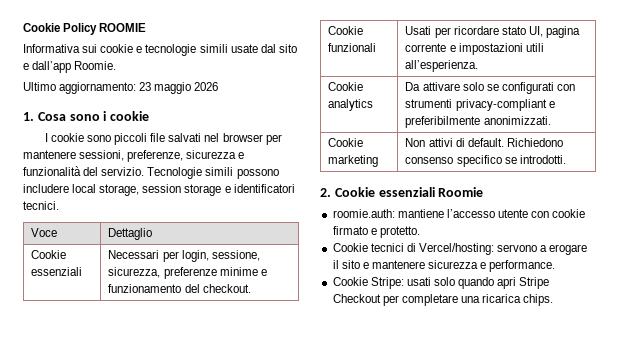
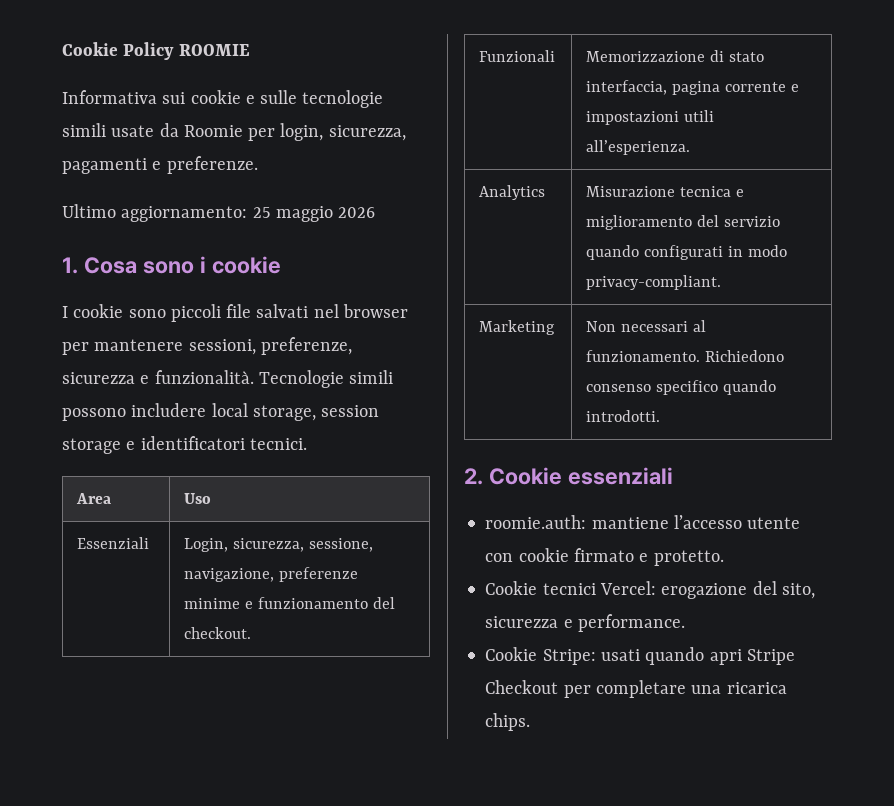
- Informativa sui cookie e tecnologie simili usate dal sito e dall’app Roomie.
+ Informativa sui cookie e sulle tecnologie simili usate da Roomie per login, sicurezza, pagamenti e preferenze.
- Ultimo aggiornamento: 23 maggio 2026
+ Ultimo aggiornamento: 25 maggio 2026
- I cookie sono piccoli file salvati nel browser per mantenere sessioni, preferenze, sicurezza e funzionalità del servizio.
+ I cookie sono piccoli file salvati nel browser per mantenere sessioni, preferenze, sicurezza e funzionalità.
- Voce | Dettaglio
- Cookie essenziali | Necessari per login, sessione, sicurezza, preferenze minime e funzionamento del checkout.
+ Area | Uso
+ Essenziali | Login, sicurezza, sessione, navigazione, preferenze minime e funzionamento del checkout.
- Cookie funzionali | Usati per ricordare stato UI, pagina corrente e impostazioni utili all’esperienza.
+ Funzionali | Memorizzazione di stato interfaccia, pagina corrente e impostazioni utili all’esperienza.
- Cookie analytics | Da attivare solo se configurati con strumenti privacy-compliant e preferibilmente anonimizzati.
- Cookie marketing | Non attivi di default. Richiedono consenso specifico se introdotti.
+ Analytics | Misurazione tecnica e miglioramento del servizio quando configurati in modo privacy-compliant.
+ Marketing | Non necessari al funzionamento. Richiedono consenso specifico quando introdotti.
- 2. Cookie essenziali Roomie
+ 2. Cookie essenziali
- Cookie tecnici di Vercel/hosting: servono a erogare il sito e mantenere sicurezza e performance.
+ Cookie tecnici Vercel: erogazione del sito, sicurezza e performance.
- Cookie Stripe: usati solo quando apri Stripe Checkout per completare una ricarica chips.
+ Cookie Stripe: usati quando apri Stripe Checkout per completare una ricarica chips.

